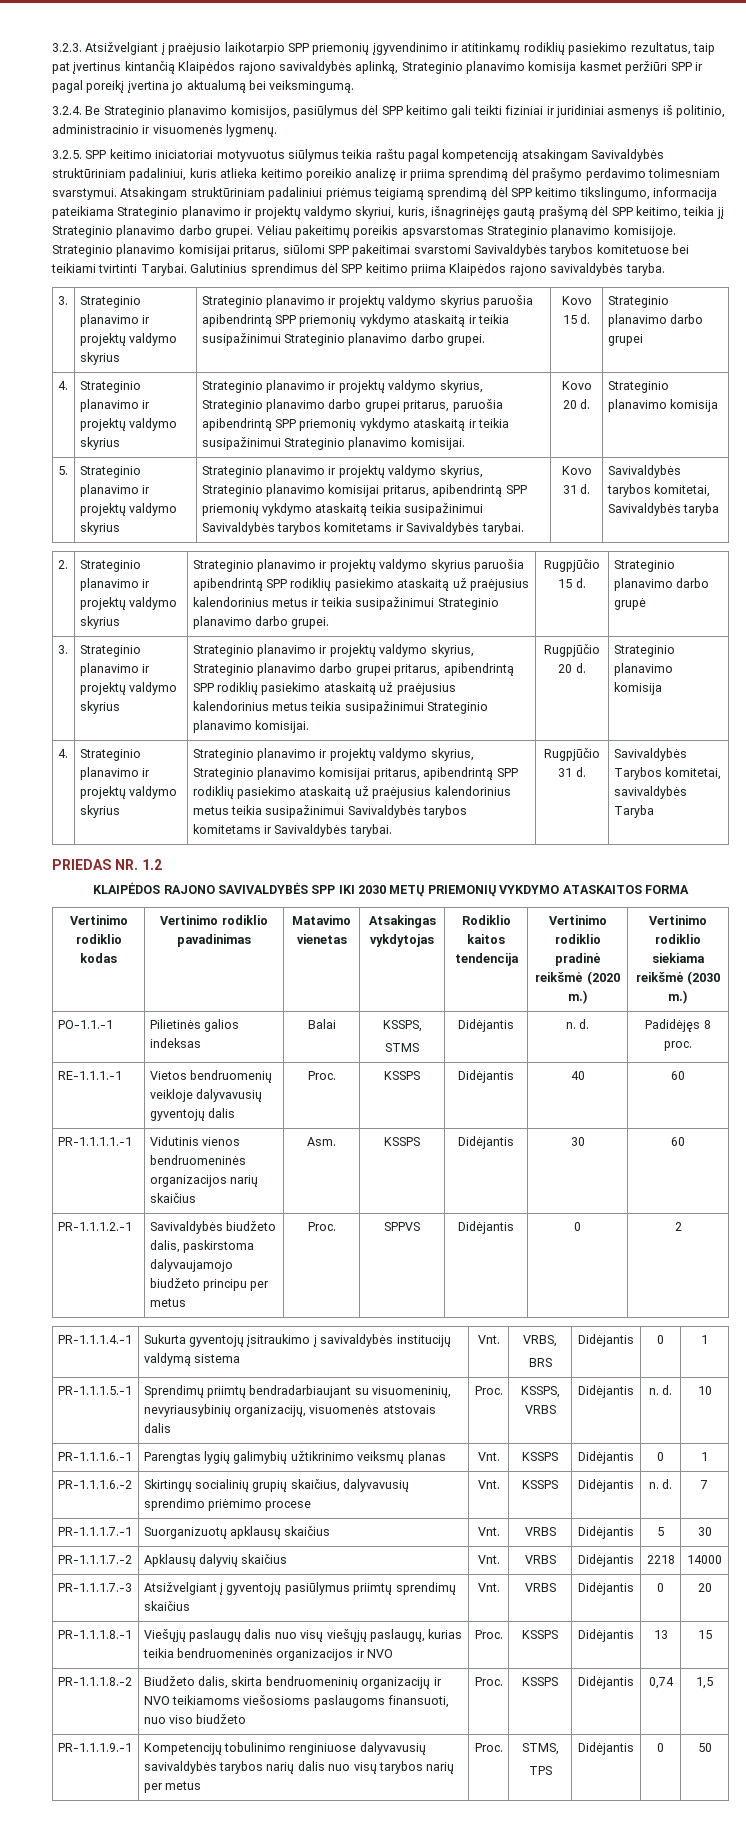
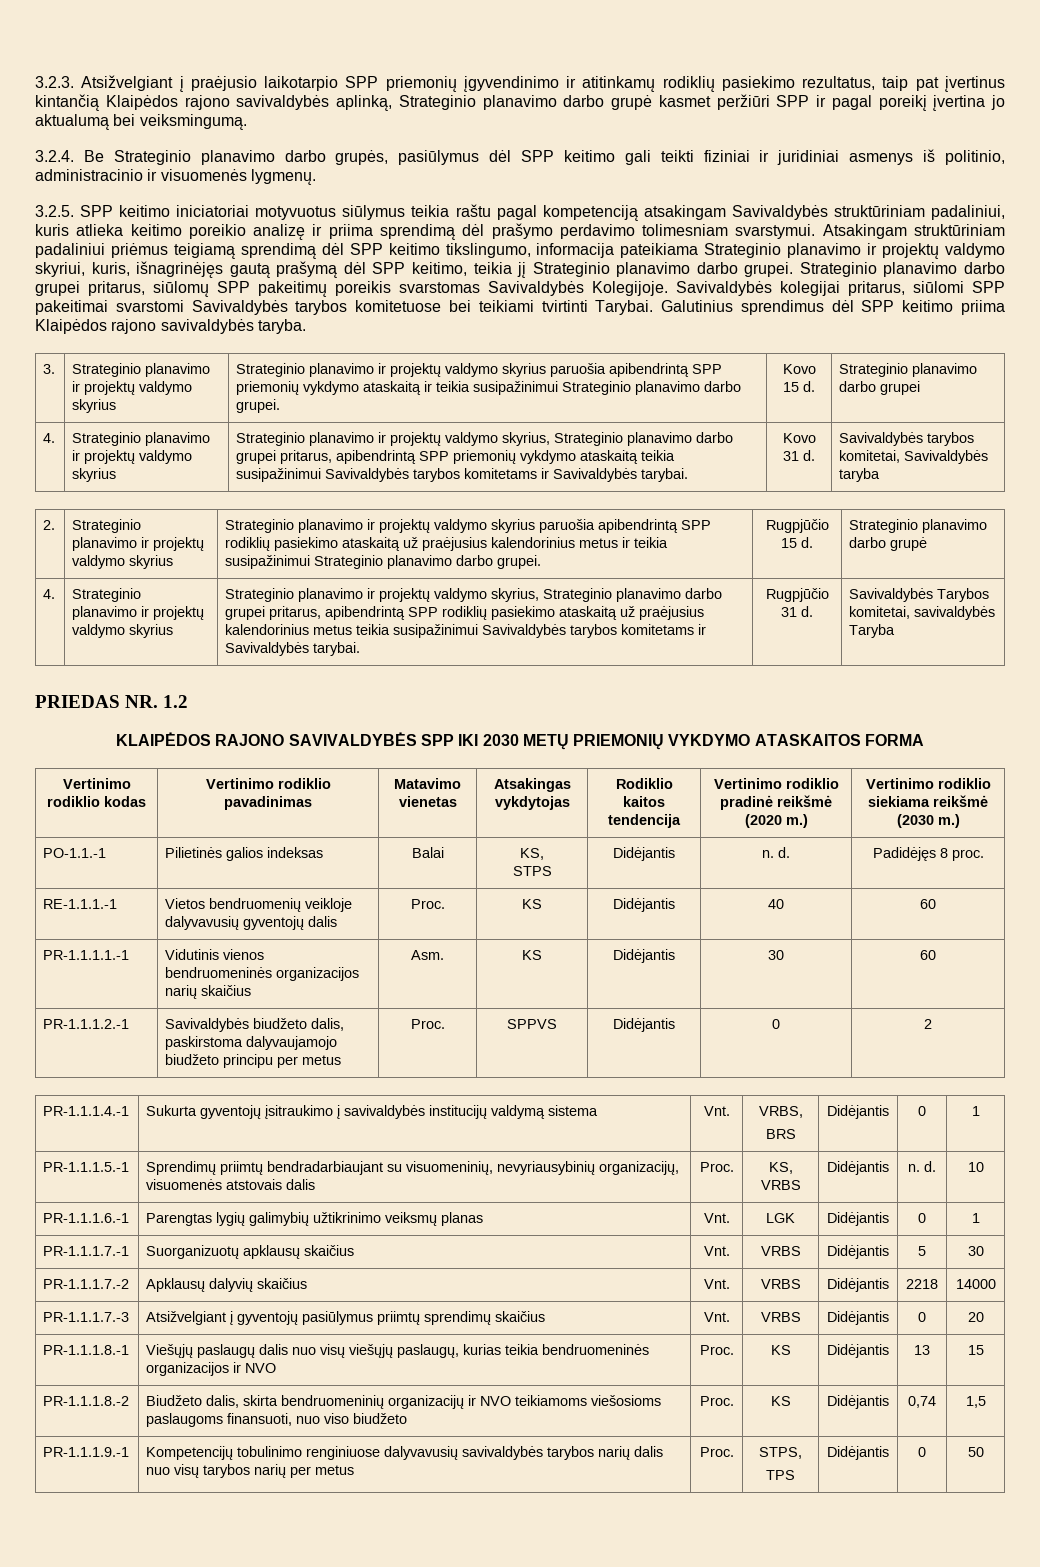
- 3.2.3. Atsižvelgiant į praėjusio laikotarpio SPP priemonių įgyvendinimo ir atitinkamų rodiklių pasiekimo rezultatus, taip pat įvertinus kintančią Klaipėdos rajono savivaldybės aplinką, Strateginio planavimo komisija kasmet peržiūri SPP ir pagal poreikį įvertina jo aktualumą bei veiksmingumą.
+ 3.2.3. Atsižvelgiant į praėjusio laikotarpio SPP priemonių įgyvendinimo ir atitinkamų rodiklių pasiekimo rezultatus, taip pat įvertinus kintančią Klaipėdos rajono savivaldybės aplinką, Strateginio planavimo darbo grupė kasmet peržiūri SPP ir pagal poreikį įvertina jo aktualumą bei veiksmingumą.
- 3.2.4. Be Strateginio planavimo komisijos, pasiūlymus dėl SPP keitimo gali teikti fiziniai ir juridiniai asmenys iš politinio, administracinio ir visuomenės lygmenų.
+ 3.2.4. Be Strateginio planavimo darbo grupės, pasiūlymus dėl SPP keitimo gali teikti fiziniai ir juridiniai asmenys iš politinio, administracinio ir visuomenės lygmenų.
- Vėliau pakeitimų poreikis apsvarstomas Strateginio planavimo komisijoje. Strateginio planavimo komisijai pritarus, siūlomi SPP pakeitimai svarstomi Savivaldybės tarybos komitetuose bei teikiami tvirtinti Tarybai.
+ Strateginio planavimo darbo grupei pritarus, siūlomų SPP pakeitimų poreikis svarstomas Savivaldybės Kolegijoje. Savivaldybės kolegijai pritarus, siūlomi SPP pakeitimai svarstomi Savivaldybės tarybos komitetuose bei teikiami tvirtinti Tarybai.
- 4. | Strateginio planavimo ir projektų valdymo skyrius | Strateginio planavimo ir projektų valdymo skyrius, Strateginio planavimo darbo grupei pritarus, paruošia apibendrintą SPP priemonių vykdymo ataskaitą ir teikia susipažinimui Strateginio planavimo komisijai. | Kovo 20 d. | Strateginio planavimo komisija
- 5. | Strateginio planavimo ir projektų valdymo skyrius | Strateginio planavimo ir projektų valdymo skyrius, Strateginio planavimo komisijai pritarus, apibendrintą SPP priemonių vykdymo ataskaitą teikia susipažinimui Savivaldybės tarybos komitetams ir Savivaldybės tarybai. | Kovo 31 d. | Savivaldybės tarybos komitetai, Savivaldybės taryba
+ 4. | Strateginio planavimo ir projektų valdymo skyrius | Strateginio planavimo ir projektų valdymo skyrius, Strateginio planavimo darbo grupei pritarus, apibendrintą SPP priemonių vykdymo ataskaitą teikia susipažinimui Savivaldybės tarybos komitetams ir Savivaldybės tarybai. | Kovo 31 d. | Savivaldybės tarybos komitetai, Savivaldybės taryba
  2. | Strateginio planavimo ir projektų valdymo skyrius | Strateginio planavimo ir projektų valdymo skyrius paruošia apibendrintą SPP rodiklių pasiekimo ataskaitą už praėjusius kalendorinius metus ir teikia susipažinimui Strateginio planavimo darbo grupei. | Rugpjūčio 15 d. | Strateginio planavimo darbo grupė
- 3.
+ 4.
- Strateginio planavimo ir projektų valdymo skyrius, Strateginio planavimo darbo grupei pritarus, apibendrintą SPP rodiklių pasiekimo ataskaitą už praėjusius kalendorinius metus teikia susipažinimui Strateginio planavimo komisijai. | Rugpjūčio 20 d. | Strateginio planavimo komisija
- 4. | Strateginio planavimo ir projektų valdymo skyrius | Strateginio planavimo ir projektų valdymo skyrius, Strateginio planavimo komisijai pritarus, apibendrintą SPP rodiklių pasiekimo ataskaitą už praėjusius kalendorinius metus teikia susipažinimui Savivaldybės tarybos komitetams ir Savivaldybės tarybai.
+ Strateginio planavimo ir projektų valdymo skyrius, Strateginio planavimo darbo grupei pritarus, apibendrintą SPP rodiklių pasiekimo ataskaitą už praėjusius kalendorinius metus teikia susipažinimui Savivaldybės tarybos komitetams ir Savivaldybės tarybai.
- PO-1.1.-1 | Pilietinės galios indeksas | Balai | KSSPS,
- STMS | Didėjantis | n. d. | Padidėjęs 8 proc.
+ PO-1.1.-1 | Pilietinės galios indeksas | Balai | KS,
+ STPS | Didėjantis | n. d. | Padidėjęs 8 proc.
- RE-1.1.1.-1 | Vietos bendruomenių veikloje dalyvavusių gyventojų dalis | Proc. | KSSPS | Didėjantis | 40 | 60
+ RE-1.1.1.-1 | Vietos bendruomenių veikloje dalyvavusių gyventojų dalis | Proc. | KS | Didėjantis | 40 | 60
- PR-1.1.1.1.-1 | Vidutinis vienos bendruomeninės organizacijos narių skaičius | Asm. | KSSPS | Didėjantis | 30 | 60
+ PR-1.1.1.1.-1 | Vidutinis vienos bendruomeninės organizacijos narių skaičius | Asm. | KS | Didėjantis | 30 | 60
- PR-1.1.1.5.-1 | Sprendimų priimtų bendradarbiaujant su visuomeninių, nevyriausybinių organizacijų, visuomenės atstovais dalis | Proc. | KSSPS, VRBS | Didėjantis | n. d. | 10
+ PR-1.1.1.5.-1 | Sprendimų priimtų bendradarbiaujant su visuomeninių, nevyriausybinių organizacijų, visuomenės atstovais dalis | Proc. | KS, VRBS | Didėjantis | n. d. | 10
- PR-1.1.1.6.-1 | Parengtas lygių galimybių užtikrinimo veiksmų planas | Vnt. | KSSPS | Didėjantis | 0 | 1
- PR-1.1.1.6.-2 | Skirtingų socialinių grupių skaičius, dalyvavusių sprendimo priėmimo procese | Vnt. | KSSPS | Didėjantis | n. d. | 7
+ PR-1.1.1.6.-1 | Parengtas lygių galimybių užtikrinimo veiksmų planas | Vnt. | LGK | Didėjantis | 0 | 1
- PR-1.1.1.8.-1 | Viešųjų paslaugų dalis nuo visų viešųjų paslaugų, kurias teikia bendruomeninės organizacijos ir NVO | Proc. | KSSPS | Didėjantis | 13 | 15
+ PR-1.1.1.8.-1 | Viešųjų paslaugų dalis nuo visų viešųjų paslaugų, kurias teikia bendruomeninės organizacijos ir NVO | Proc. | KS | Didėjantis | 13 | 15
- PR-1.1.1.8.-2 | Biudžeto dalis, skirta bendruomeninių organizacijų ir NVO teikiamoms viešosioms paslaugoms finansuoti, nuo viso biudžeto | Proc. | KSSPS | Didėjantis | 0,74 | 1,5
+ PR-1.1.1.8.-2 | Biudžeto dalis, skirta bendruomeninių organizacijų ir NVO teikiamoms viešosioms paslaugoms finansuoti, nuo viso biudžeto | Proc. | KS | Didėjantis | 0,74 | 1,5
- PR-1.1.1.9.-1 | Kompetencijų tobulinimo renginiuose dalyvavusių savivaldybės tarybos narių dalis nuo visų tarybos narių per metus | Proc. | STMS,
+ PR-1.1.1.9.-1 | Kompetencijų tobulinimo renginiuose dalyvavusių savivaldybės tarybos narių dalis nuo visų tarybos narių per metus | Proc. | STPS,

